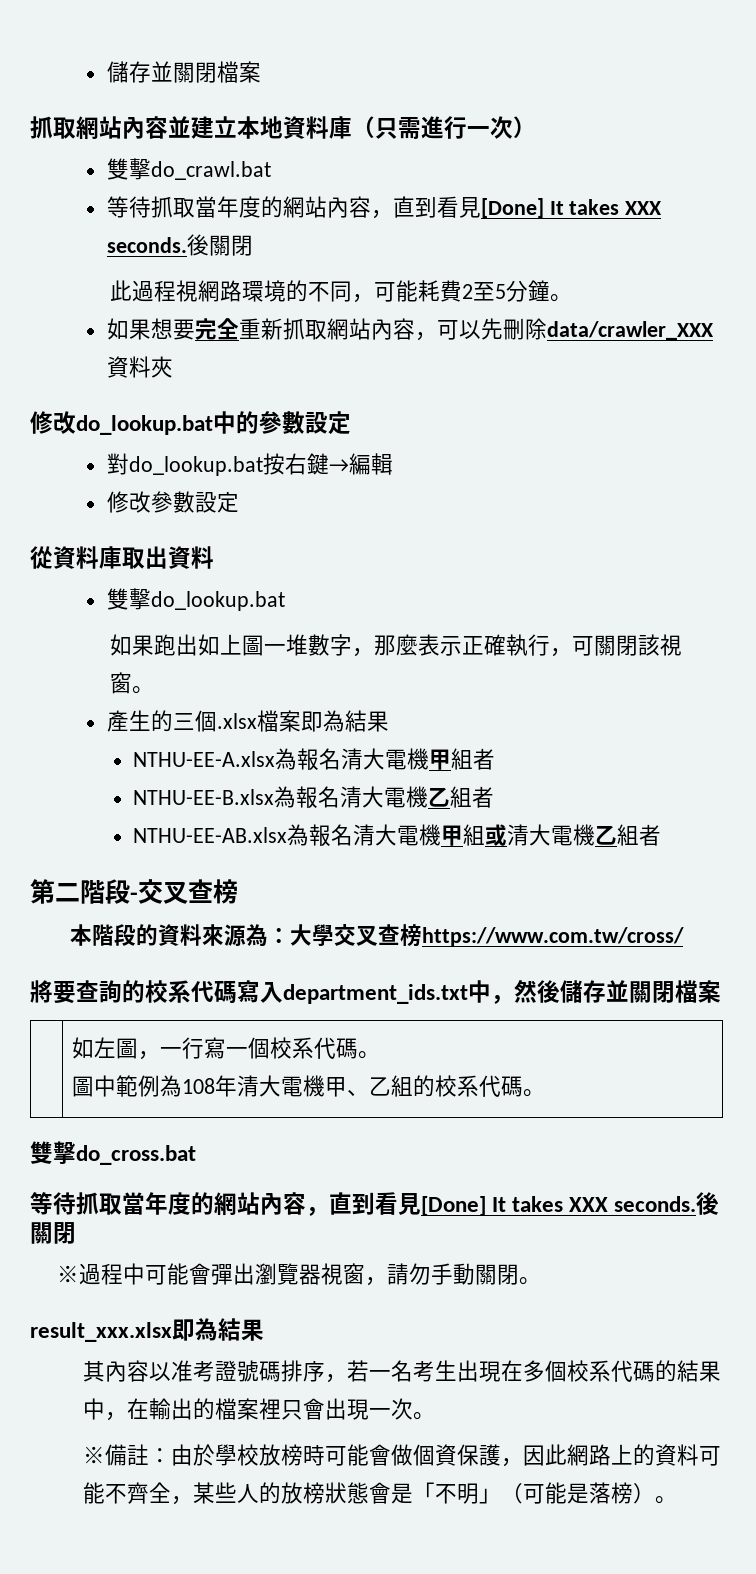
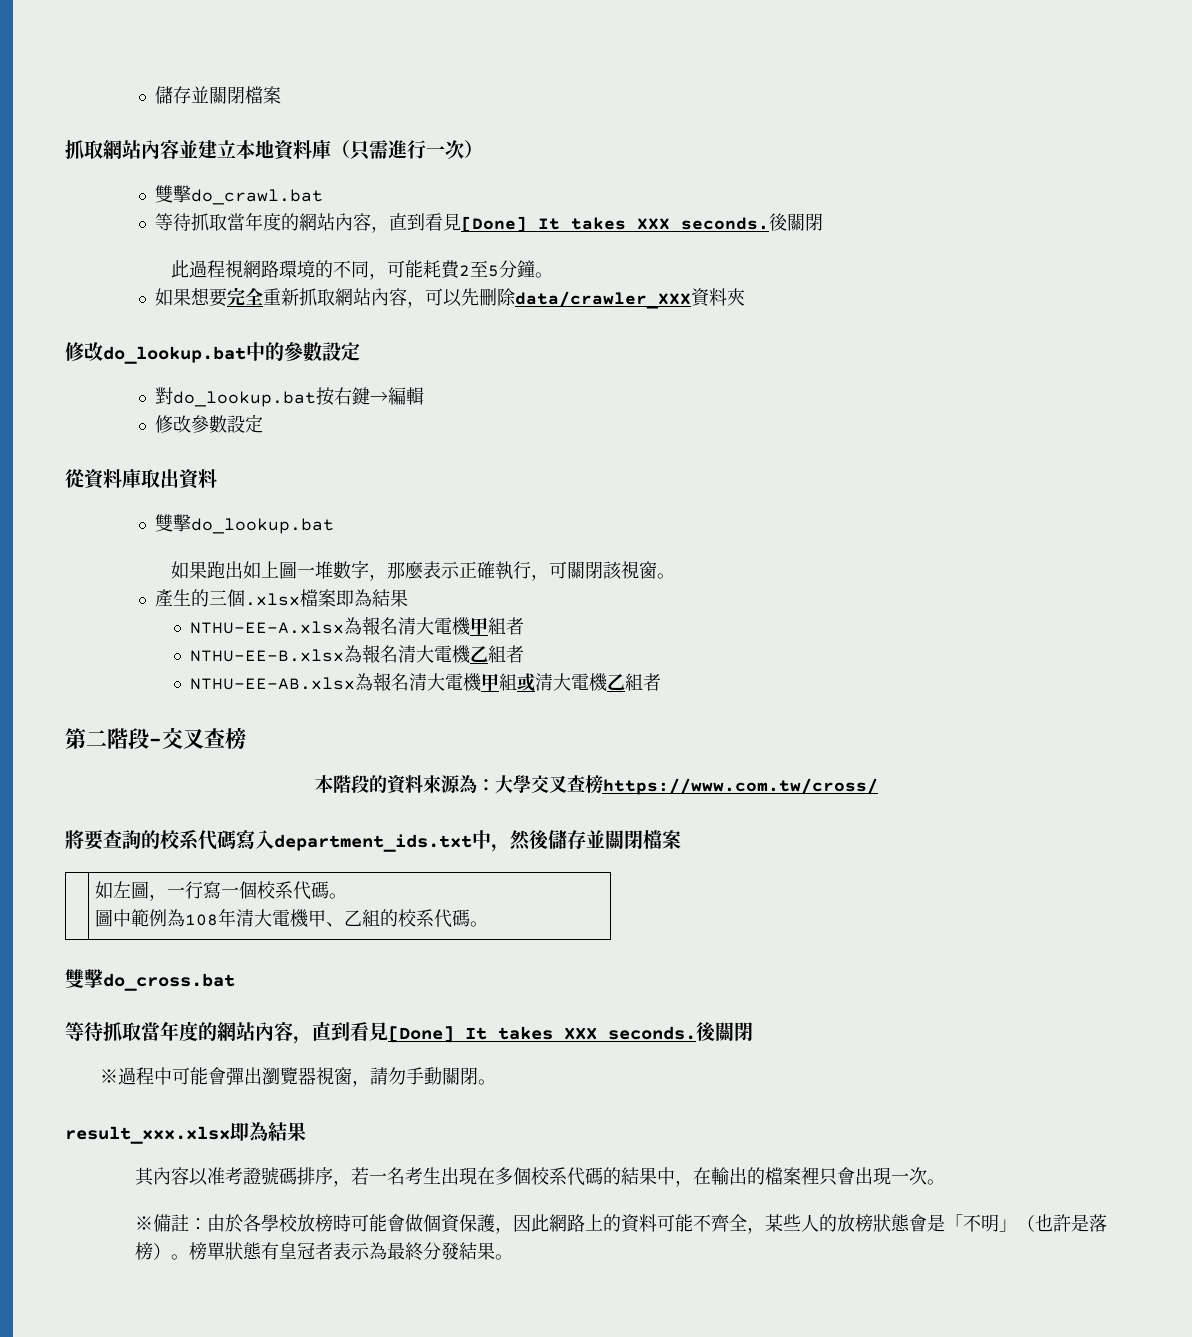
- ※備註：由於學校放榜時可能會做個資保護，因此網路上的資料可能不齊全，某些人的放榜狀態會是「不明」（可能是落榜）。
+ ※備註：由於各學校放榜時可能會做個資保護，因此網路上的資料可能不齊全，某些人的放榜狀態會是「不明」（也許是落榜）。
+ 榜單狀態有皇冠者表示為最終分發結果。

